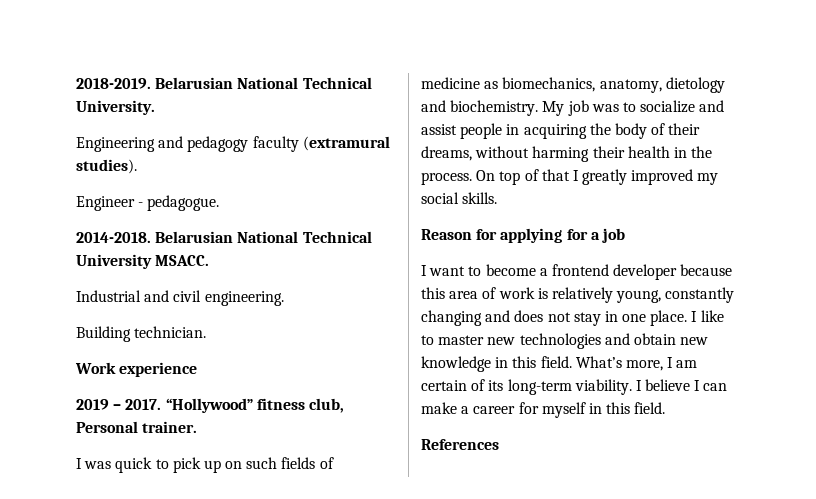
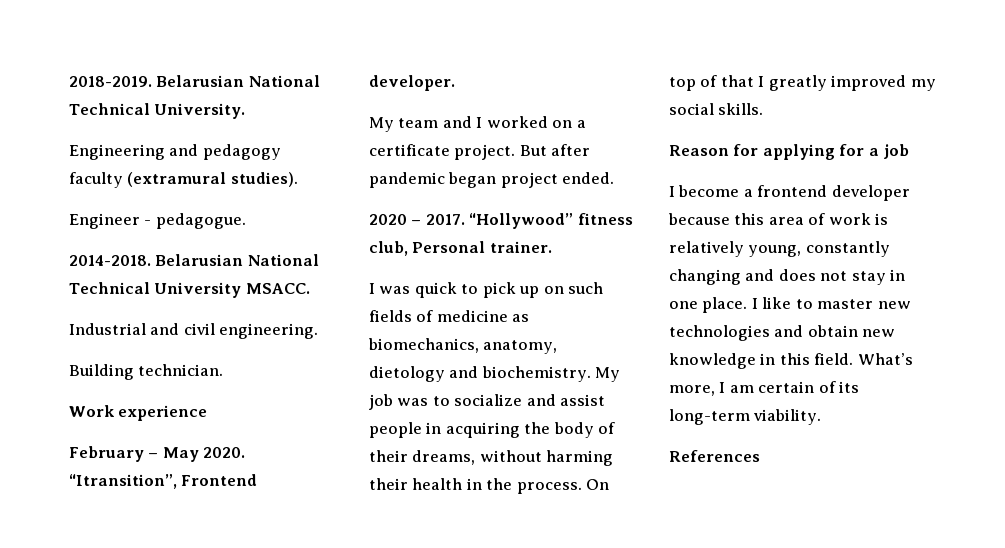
- 2019 – 2017.
+ February – May 2020. “Itransition”, Frontend developer.
+ My team and I worked on a certificate project. But after pandemic began project ended.
+ 2020 – 2017.
- I want to become a frontend developer because this area of work is relatively young, constantly changing and does not stay in one place.
+ I become a frontend developer because this area of work is relatively young, constantly changing and does not stay in one place.
- I believe I can make a career for myself in this field.

